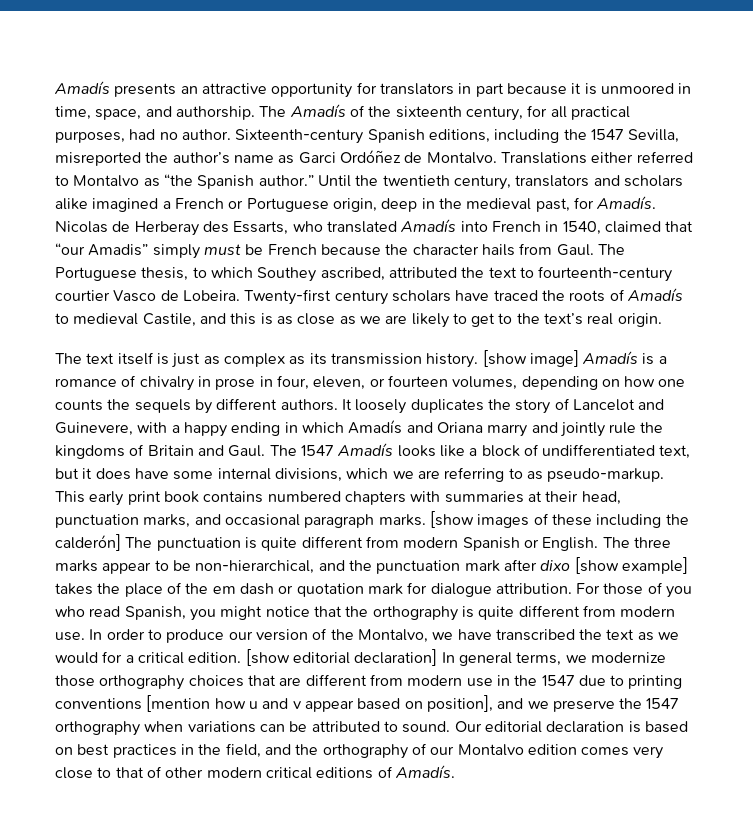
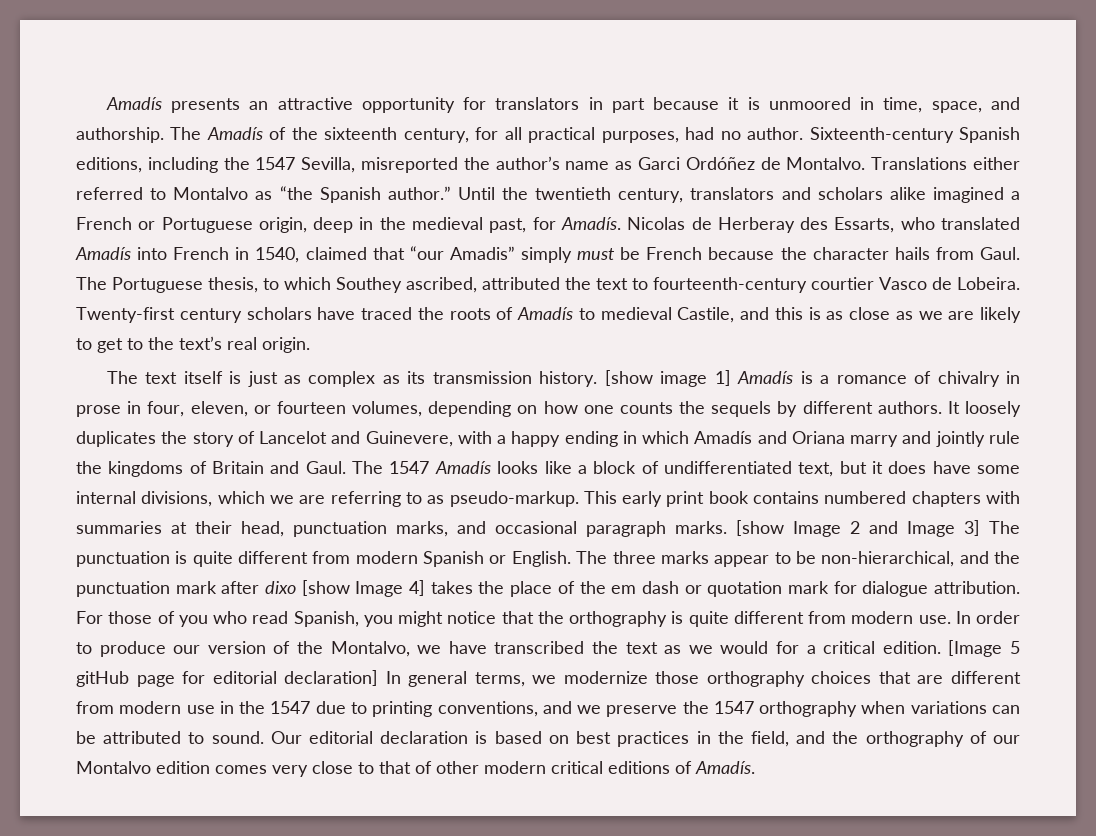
- [show image] Amadís is a romance of chivalry in prose in four, eleven, or fourteen volumes, depending on how one counts the sequels by different authors.
+ [show image 1] Amadís is a romance of chivalry in prose in four, eleven, or fourteen volumes, depending on how one counts the sequels by different authors.
- [show images of these including the calderón] The punctuation is quite different from modern Spanish or English.
+ [show Image 2 and Image 3] The punctuation is quite different from modern Spanish or English.
- The three marks appear to be non-hierarchical, and the punctuation mark after dixo [show example] takes the place of the em dash or quotation mark for dialogue attribution.
+ The three marks appear to be non-hierarchical, and the punctuation mark after dixo [show Image 4] takes the place of the em dash or quotation mark for dialogue attribution.
- [show editorial declaration] In general terms, we modernize those orthography choices that are different from modern use in the 1547 due to printing conventions [mention how u and v appear based on position], and we preserve the 1547 orthography when variations can be attributed to sound.
+ [Image 5 gitHub page for editorial declaration] In general terms, we modernize those orthography choices that are different from modern use in the 1547 due to printing conventions, and we preserve the 1547 orthography when variations can be attributed to sound.

